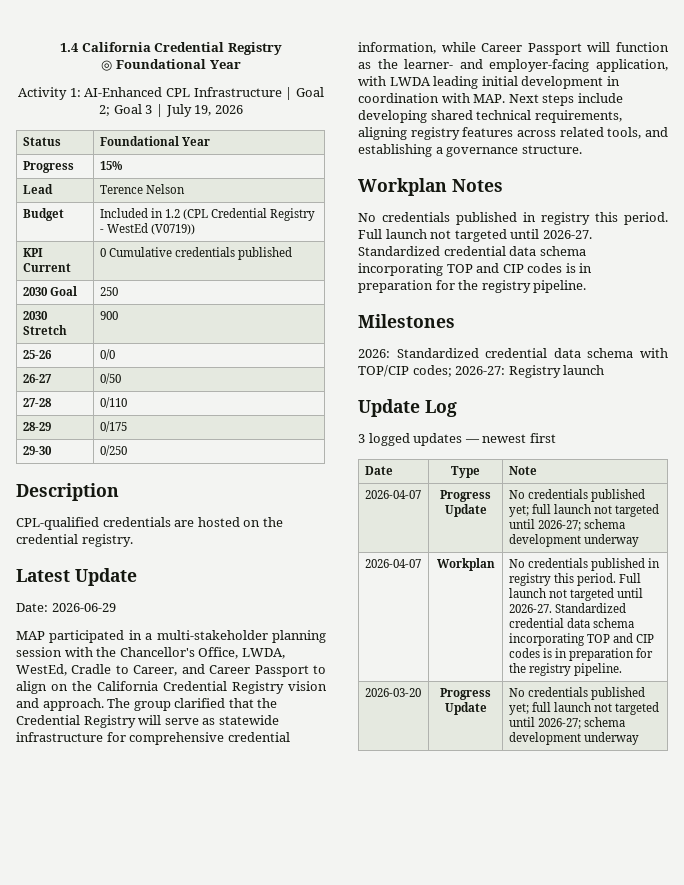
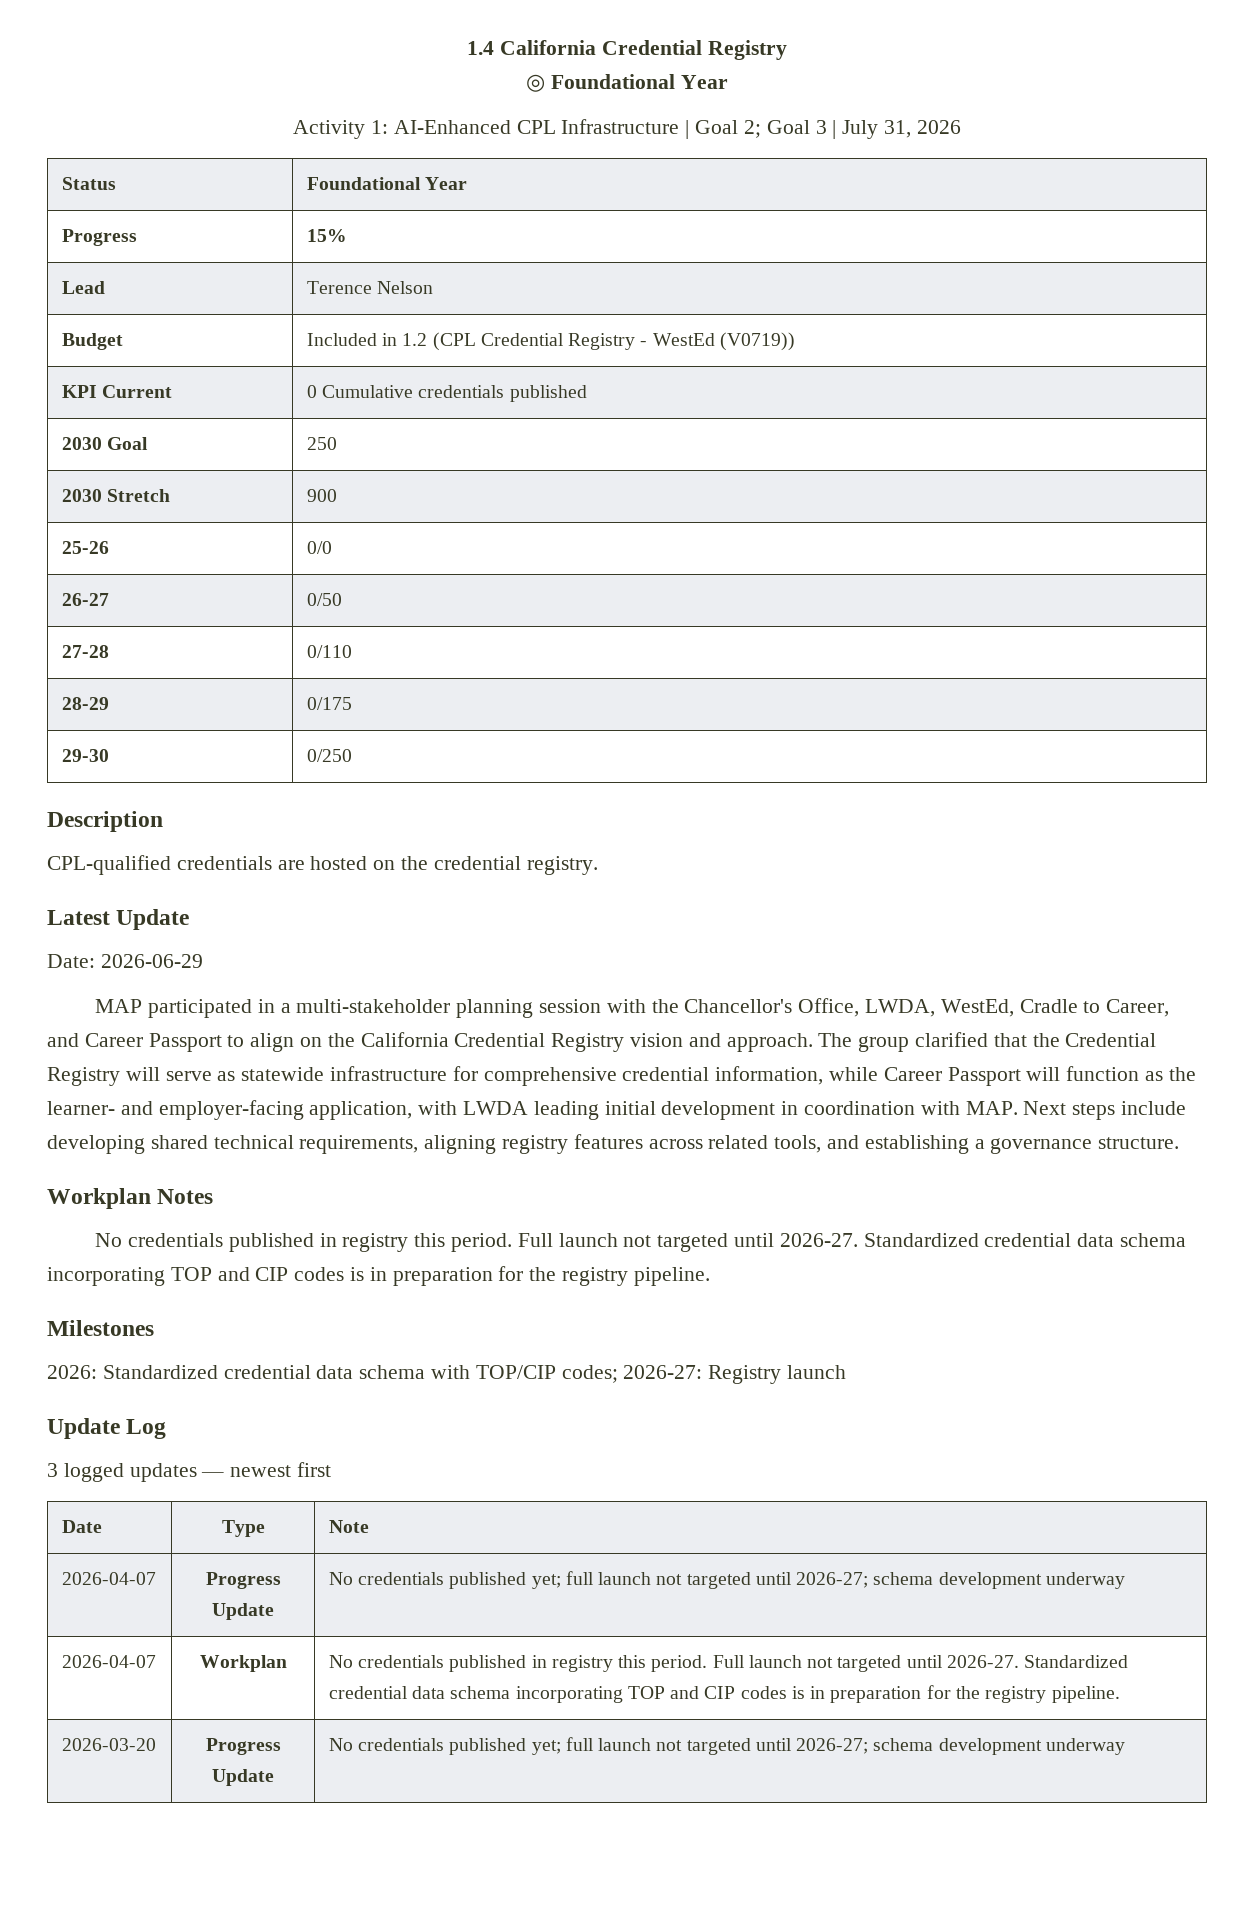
- Activity 1: AI-Enhanced CPL Infrastructure | Goal 2; Goal 3 | July 19, 2026
+ Activity 1: AI-Enhanced CPL Infrastructure | Goal 2; Goal 3 | July 31, 2026

